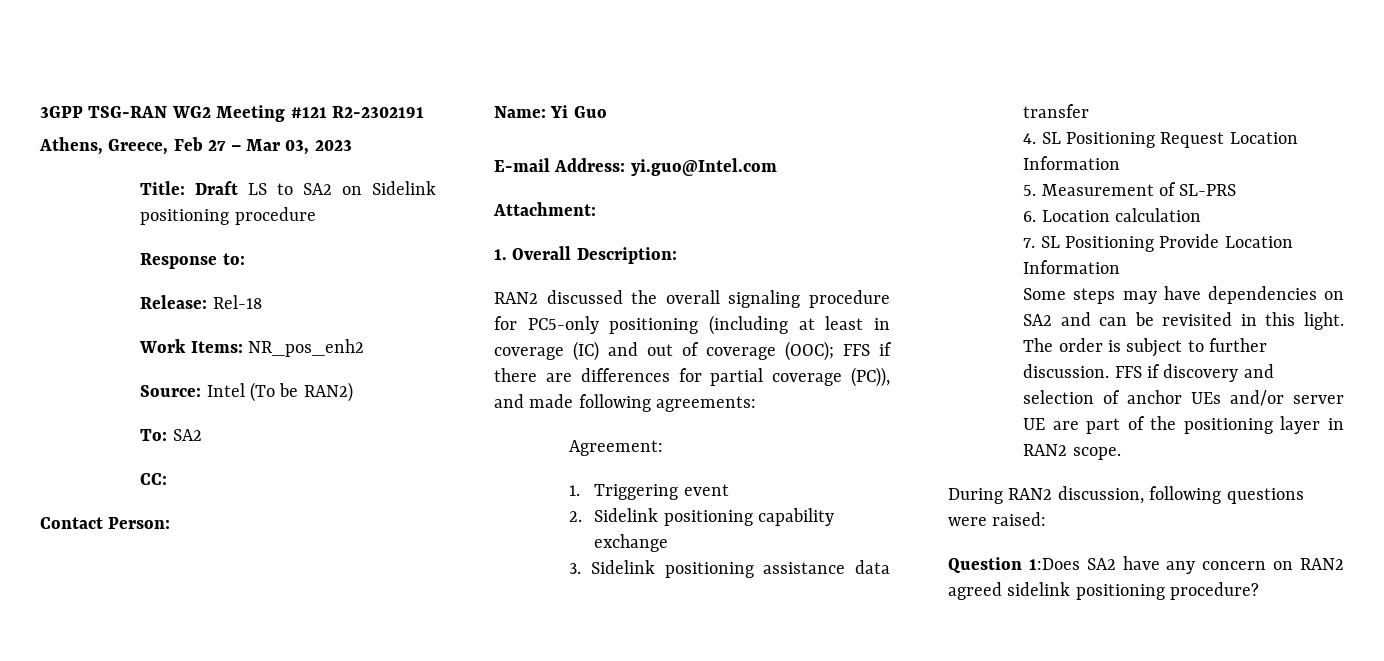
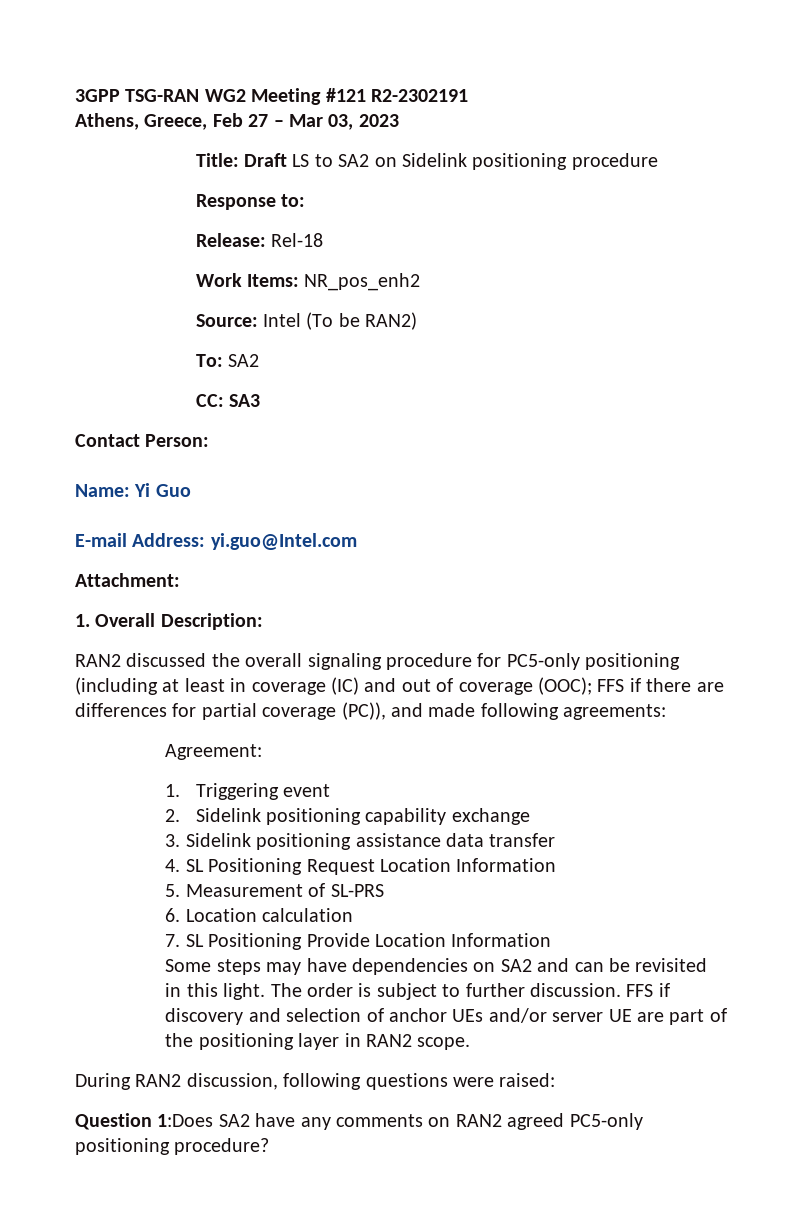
- CC:
+ CC: SA3
- Question 1:Does SA2 have any concern on RAN2 agreed sidelink positioning procedure?
+ Question 1:Does SA2 have any comments on RAN2 agreed PC5-only positioning procedure?

